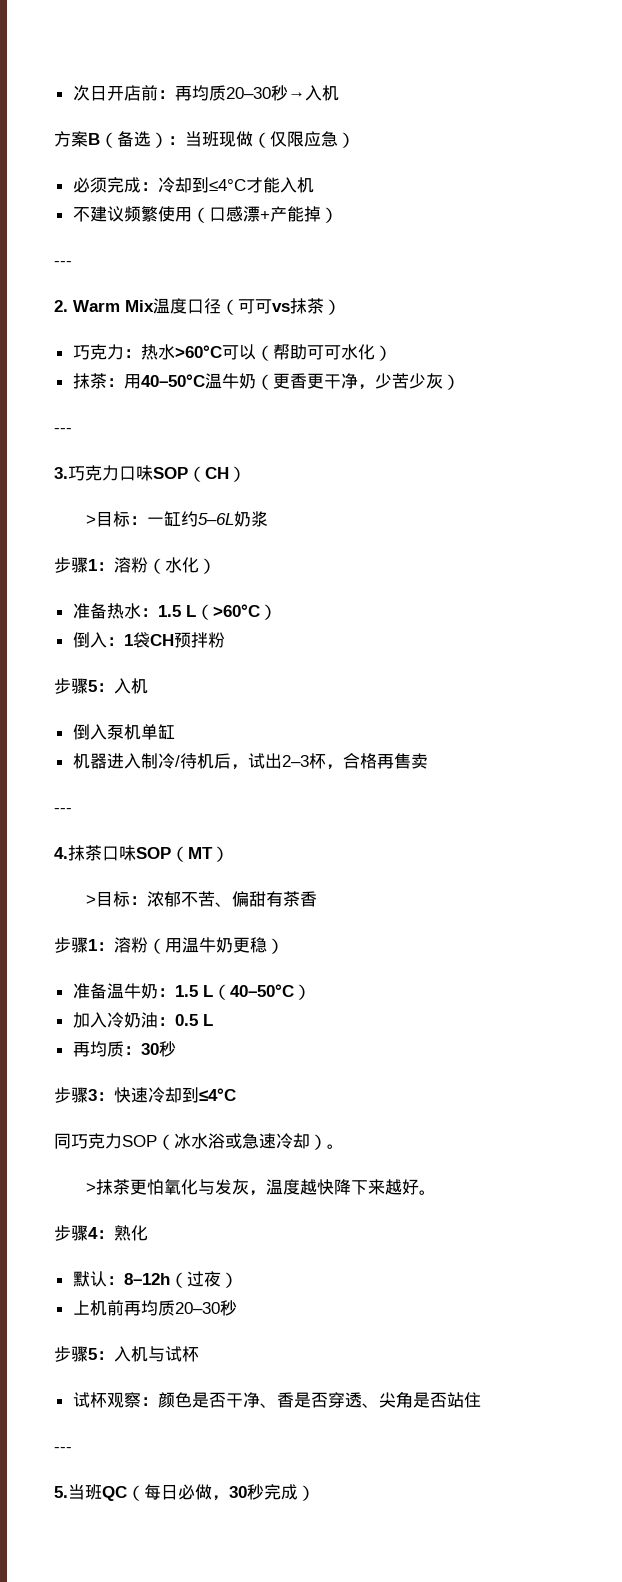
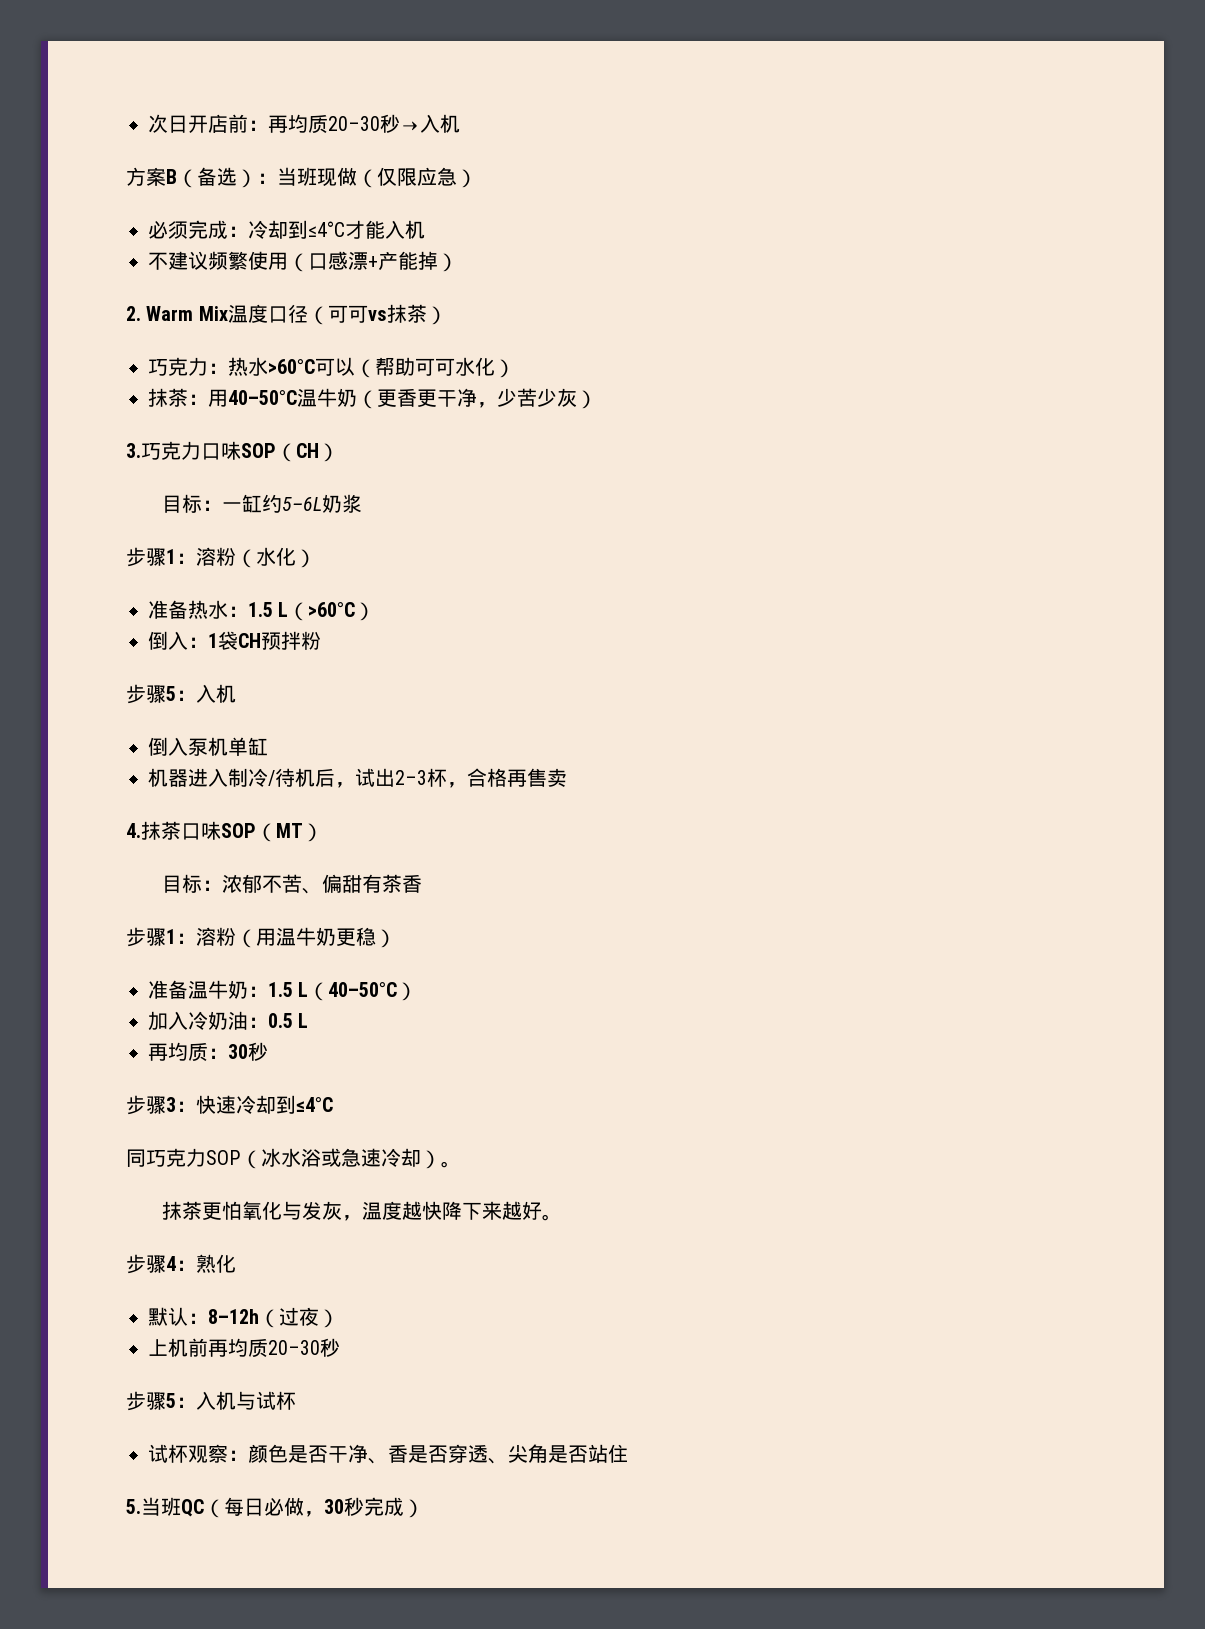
  不建议频繁使用（口感漂+产能掉）
- ---
  抹茶：用40–50°C温牛奶（更香更干净，少苦少灰）
- ---
- >目标：一缸约5–6L奶浆
+ 目标：一缸约5–6L奶浆
  机器进入制冷/待机后，试出2–3杯，合格再售卖
- ---
- >目标：浓郁不苦、偏甜有茶香
+ 目标：浓郁不苦、偏甜有茶香
- >抹茶更怕氧化与发灰，温度越快降下来越好。
+ 抹茶更怕氧化与发灰，温度越快降下来越好。
  试杯观察：颜色是否干净、香是否穿透、尖角是否站住
- ---

